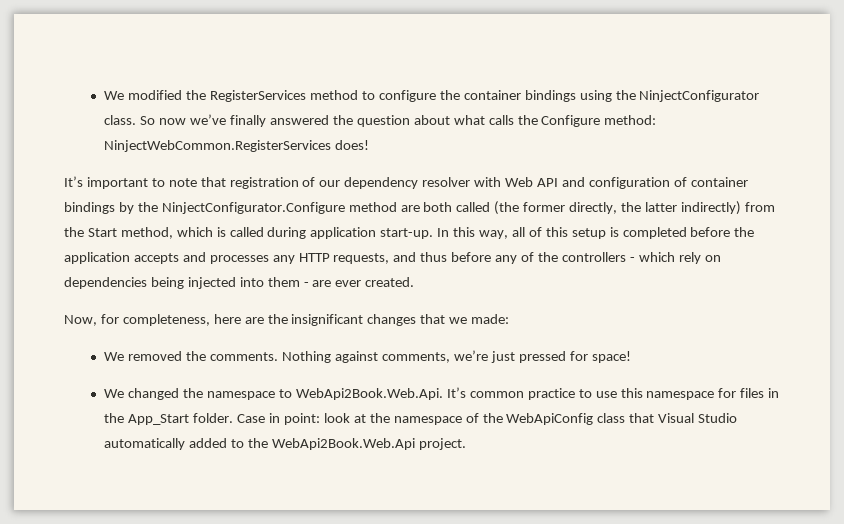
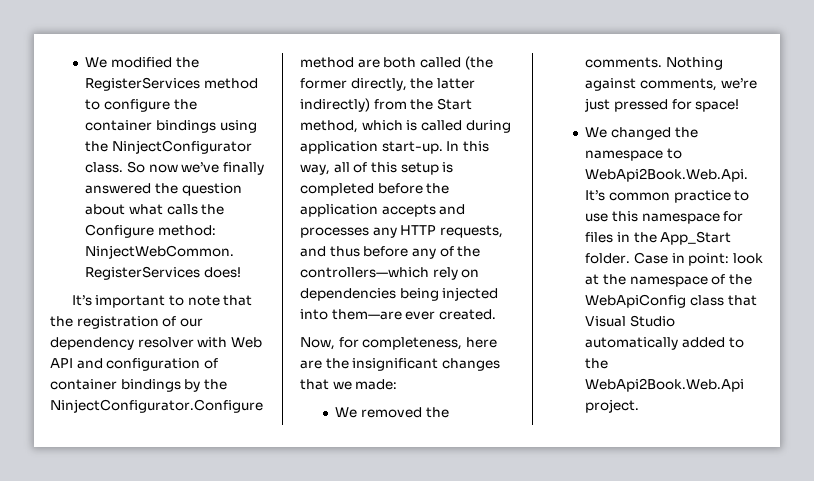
- It’s important to note that registration of our dependency resolver with Web API and configuration of container bindings by the NinjectConfigurator.Configure method are both called (the former directly, the latter indirectly) from the Start method, which is called during application start-up.
+ It’s important to note that the registration of our dependency resolver with Web API and configuration of container bindings by the NinjectConfigurator.Configure method are both called (the former directly, the latter indirectly) from the Start method, which is called during application start-up.
- In this way, all of this setup is completed before the application accepts and processes any HTTP requests, and thus before any of the controllers - which rely on dependencies being injected into them - are ever created.
+ In this way, all of this setup is completed before the application accepts and processes any HTTP requests, and thus before any of the controllers—which rely on dependencies being injected into them—are ever created.

